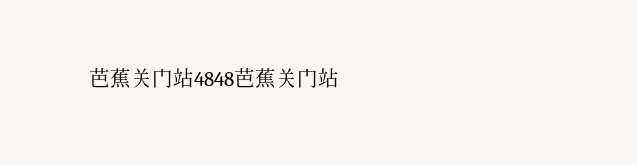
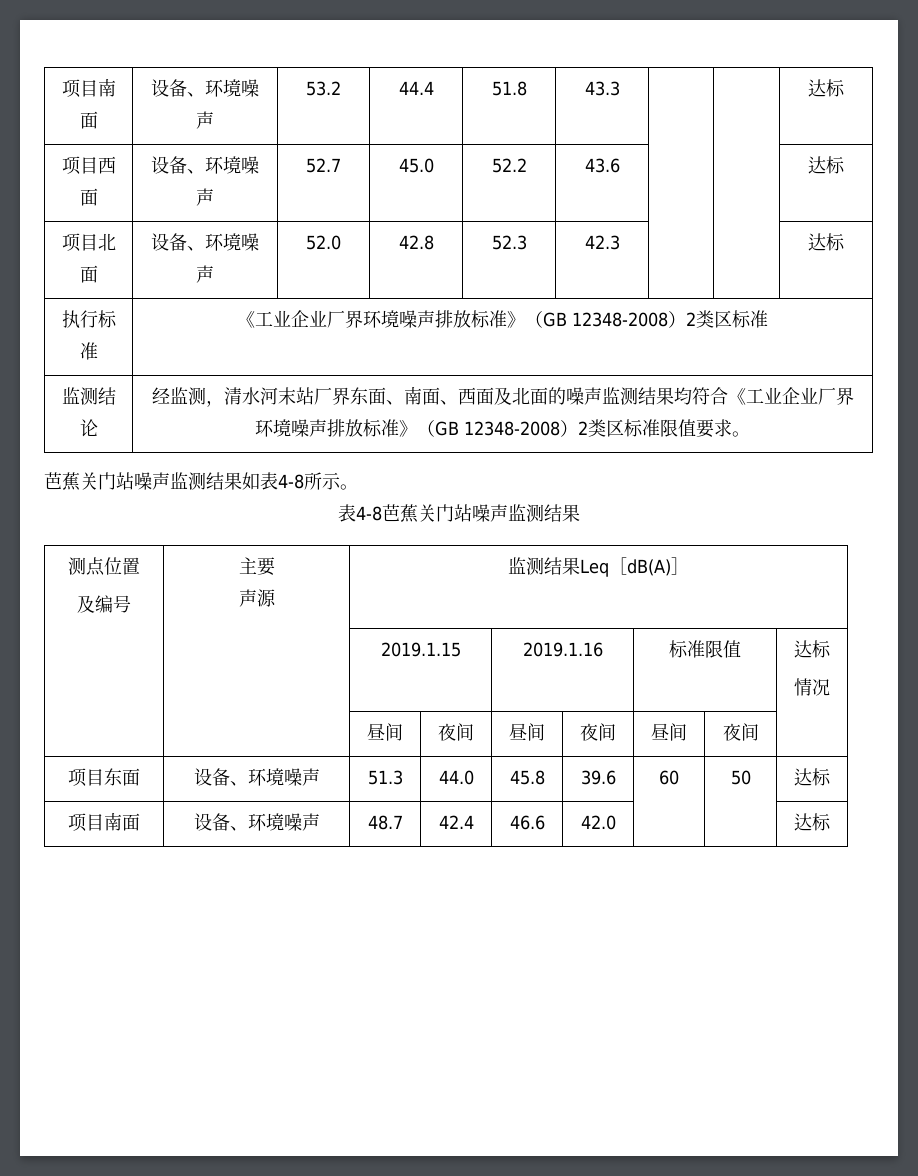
- 芭蕉关门站4848芭蕉关门站
+ 项目南面 | 设备、环境噪声 | 53.2 | 44.4 | 51.8 | 43.3 | | | 达标
+ 项目西面 | 设备、环境噪声 | 52.7 | 45.0 | 52.2 | 43.6 | | | 达标
+ 项目北面 | 设备、环境噪声 | 52.0 | 42.8 | 52.3 | 42.3 | | | 达标
+ 执行标准 | 《工业企业厂界环境噪声排放标准》（GB 12348-2008）2类区标准
+ 监测结论 | 经监测，清水河末站厂界东面、南面、西面及北面的噪声监测结果均符合《工业企业厂界环境噪声排放标准》（GB 12348-2008）2类区标准限值要求。
+ 芭蕉关门站噪声监测结果如表4-8所示。
+ 表4-8芭蕉关门站噪声监测结果
+ 测点位置
+ 及编号 | 主要
+ 声源 | 监测结果Leq［dB(A)］
+ | | 2019.1.15 | 2019.1.16 | 标准限值 | 达标
+ 情况
+ | | 昼间 | 夜间 | 昼间 | 夜间 | 昼间 | 夜间 |
+ 项目东面 | 设备、环境噪声 | 51.3 | 44.0 | 45.8 | 39.6 | 60 | 50 | 达标
+ 项目南面 | 设备、环境噪声 | 48.7 | 42.4 | 46.6 | 42.0 | | | 达标

